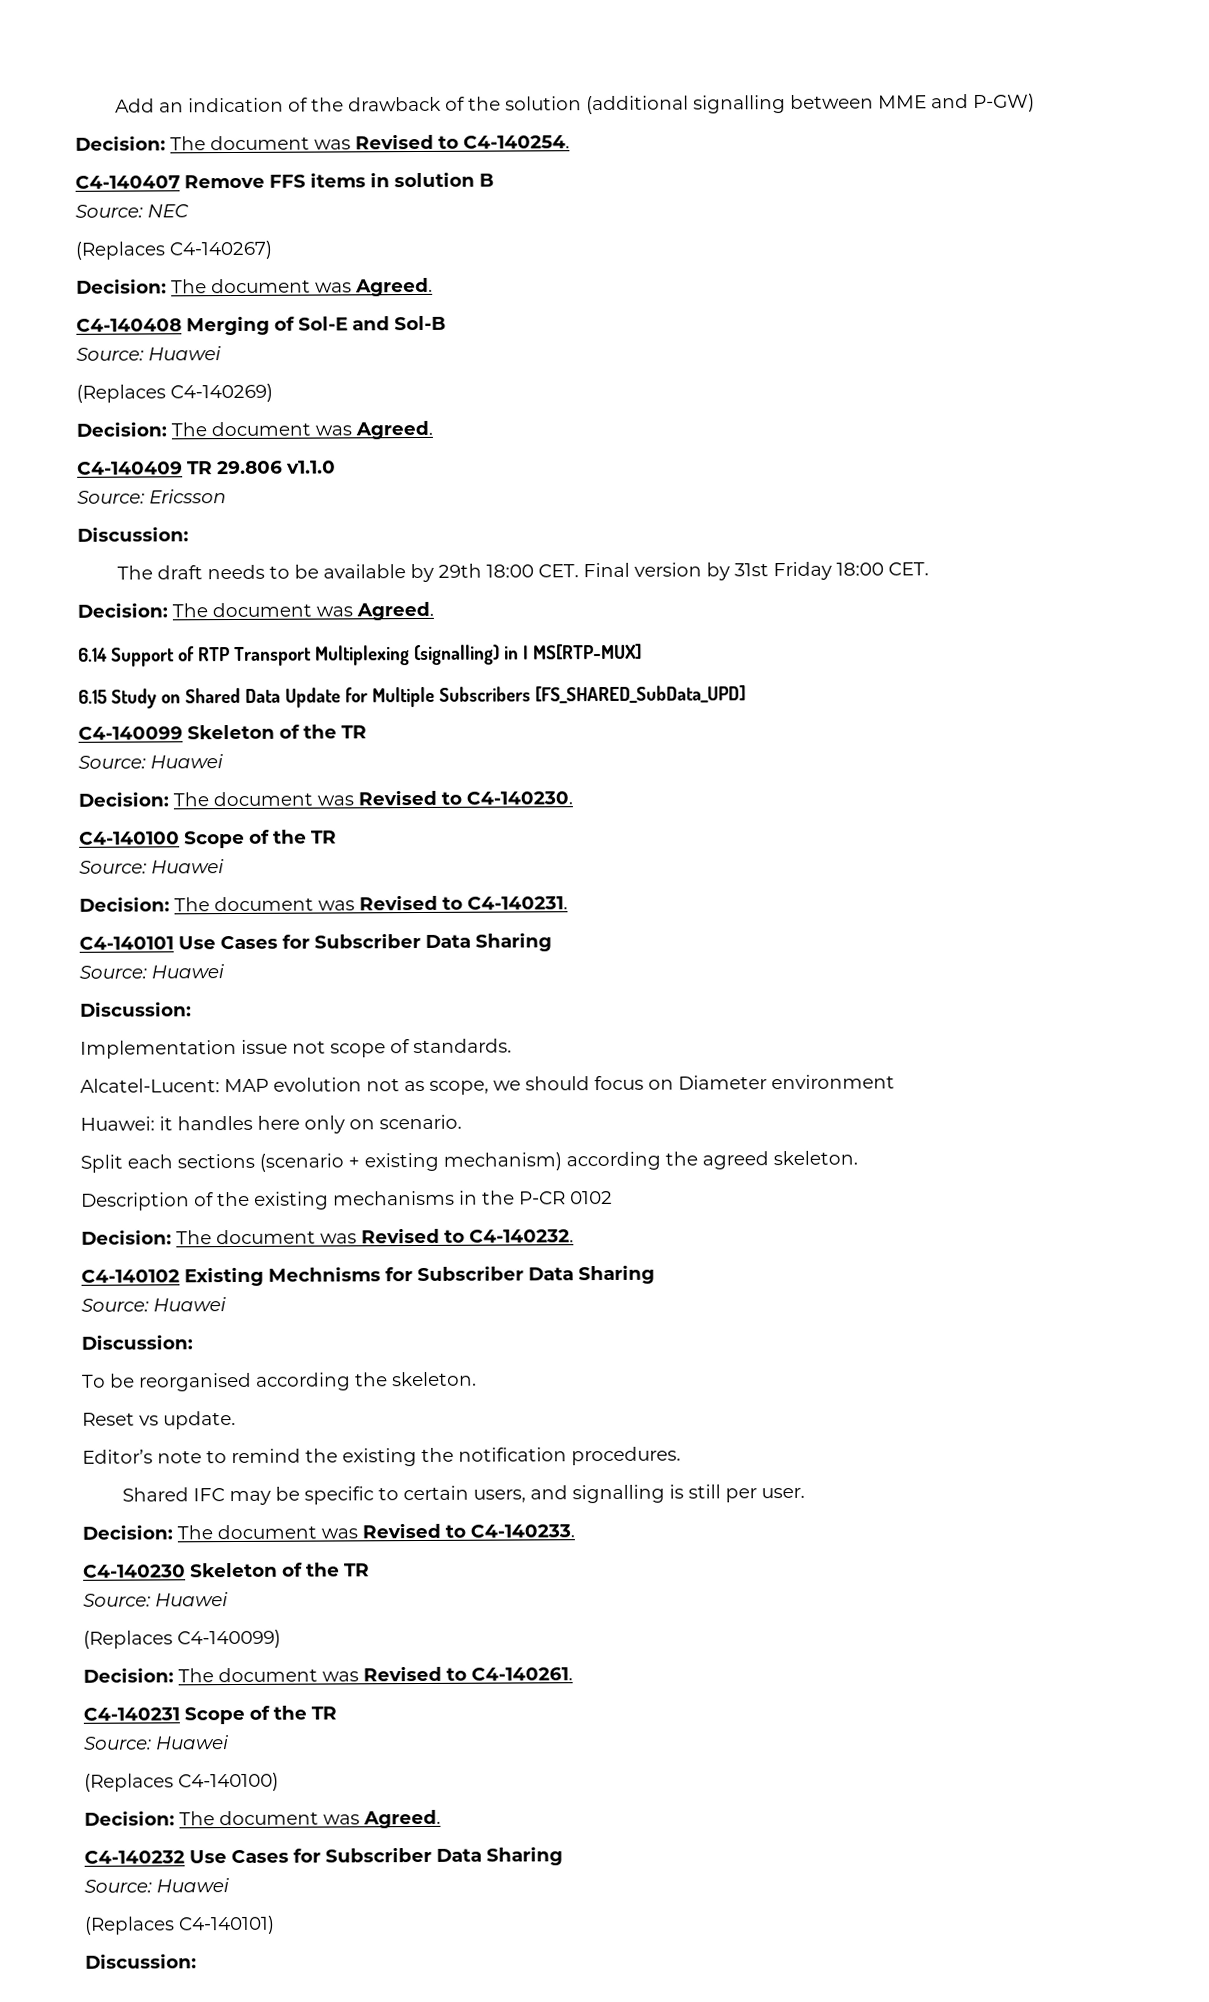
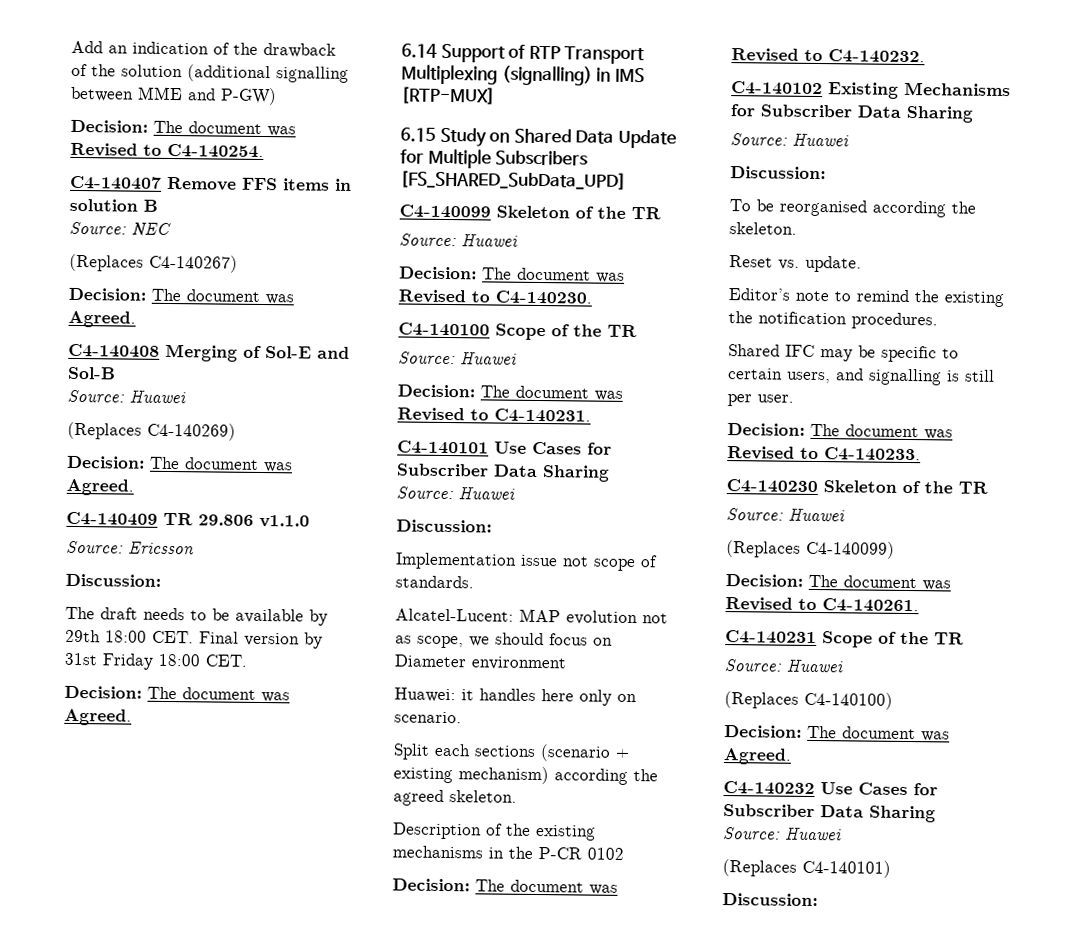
- 6.14 Support of RTP Transport Multiplexing (signalling) in I MS[RTP-MUX]
+ 6.14 Support of RTP Transport Multiplexing (signalling) in IMS [RTP-MUX]
- C4-140102 Existing Mechnisms for Subscriber Data Sharing
+ C4-140102 Existing Mechanisms for Subscriber Data Sharing
- Reset vs update.
+ Reset vs. update.

